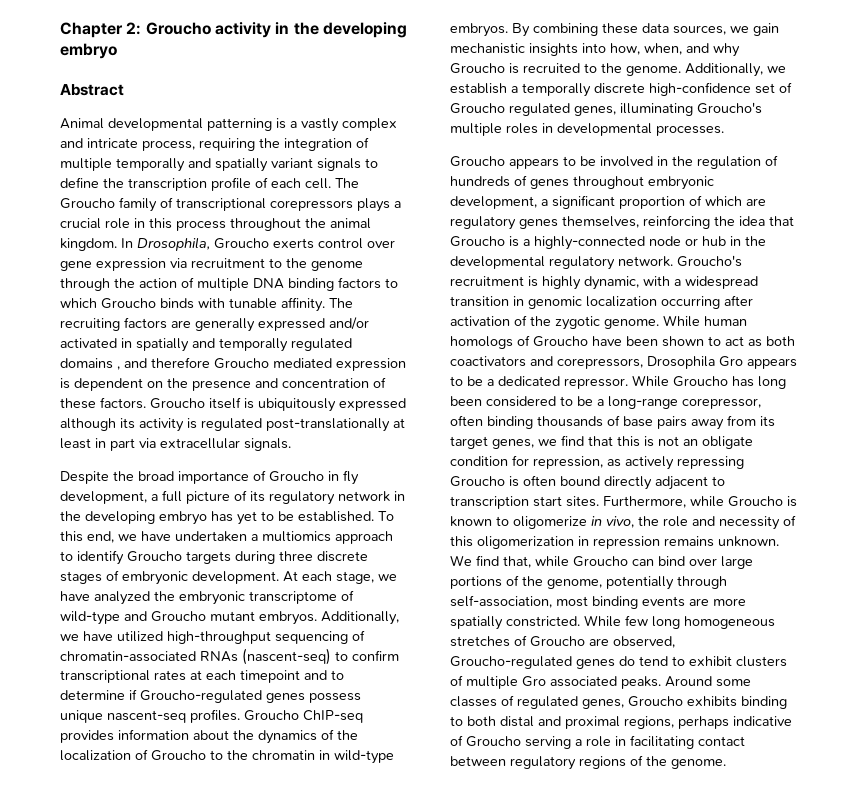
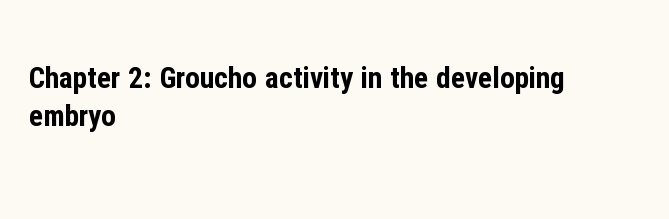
- Abstract
- Animal developmental patterning is a vastly complex and intricate process, requiring the integration of multiple temporally and spatially variant signals to define the transcription profile of each cell. The Groucho family of transcriptional corepressors plays a crucial role in this process throughout the animal kingdom. In Drosophila, Groucho exerts control over gene expression via recruitment to the genome through the action of multiple DNA binding factors to which Groucho binds with tunable affinity. The recruiting factors are generally expressed and/or activated in spatially and temporally regulated domains , and therefore Groucho mediated expression is dependent on the presence and concentration of these factors. Groucho itself is ubiquitously expressed although its activity is regulated post-translationally at least in part via extracellular signals.
- Despite the broad importance of Groucho in fly development, a full picture of its regulatory network in the developing embryo has yet to be established. To this end, we have undertaken a multiomics approach to identify Groucho targets during three discrete stages of embryonic development. At each stage, we have analyzed the embryonic transcriptome of wild-type and Groucho mutant embryos. Additionally, we have utilized high-throughput sequencing of chromatin-associated RNAs (nascent-seq) to confirm transcriptional rates at each timepoint and to determine if Groucho-regulated genes possess unique nascent-seq profiles. Groucho ChIP-seq provides information about the dynamics of the localization of Groucho to the chromatin in wild-type embryos. By combining these data sources, we gain mechanistic insights into how, when, and why Groucho is recruited to the genome. Additionally, we establish a temporally discrete high-confidence set of Groucho regulated genes, illuminating Groucho's multiple roles in developmental processes.
- Groucho appears to be involved in the regulation of hundreds of genes throughout embryonic development, a significant proportion of which are regulatory genes themselves, reinforcing the idea that Groucho is a highly-connected node or hub in the developmental regulatory network. Groucho's recruitment is highly dynamic, with a widespread transition in genomic localization occurring after activation of the zygotic genome. While human homologs of Groucho have been shown to act as both coactivators and corepressors, Drosophila Gro appears to be a dedicated repressor. While Groucho has long been considered to be a long-range corepressor, often binding thousands of base pairs away from its target genes, we find that this is not an obligate condition for repression, as actively repressing Groucho is often bound directly adjacent to transcription start sites. Furthermore, while Groucho is known to oligomerize in vivo, the role and necessity of this oligomerization in repression remains unknown. We find that, while Groucho can bind over large portions of the genome, potentially through self-association, most binding events are more spatially constricted. While few long homogeneous stretches of Groucho are observed, Groucho-regulated genes do tend to exhibit clusters of multiple Gro associated peaks. Around some classes of regulated genes, Groucho exhibits binding to both distal and proximal regions, perhaps indicative of Groucho serving a role in facilitating contact between regulatory regions of the genome.

